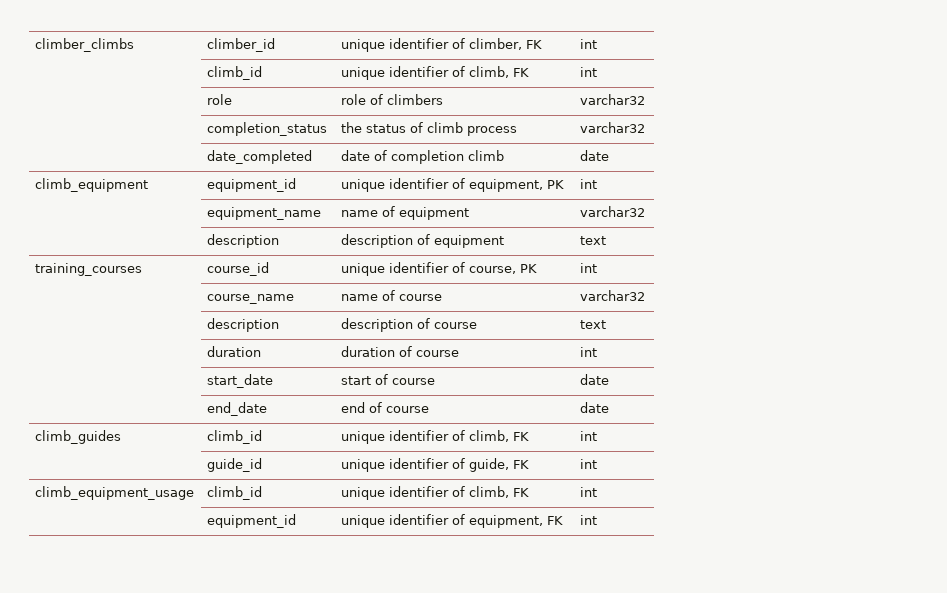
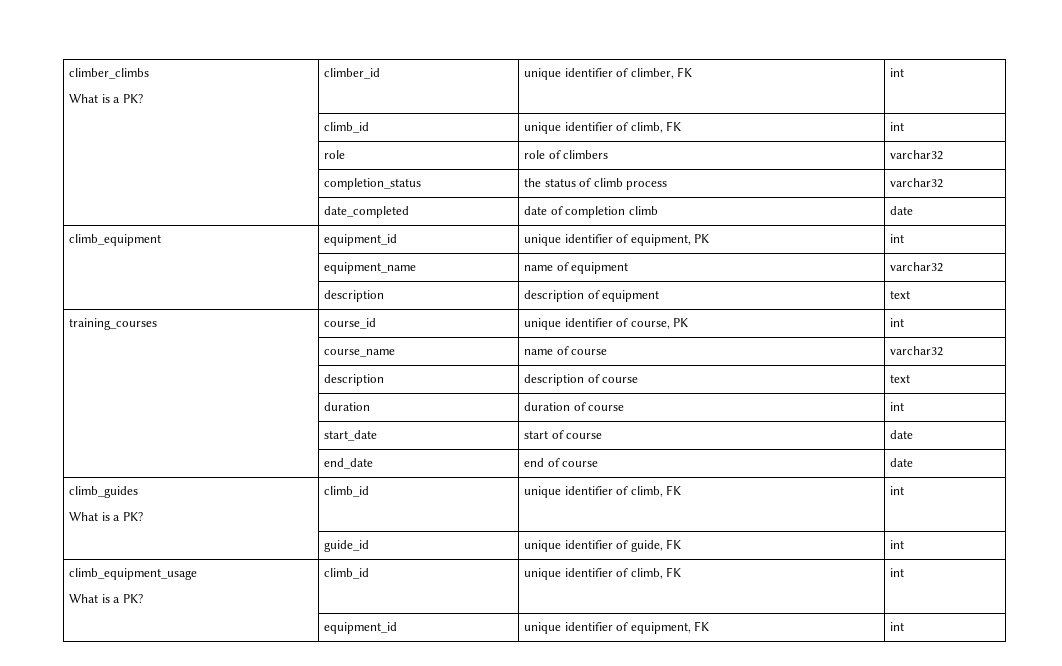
- climber_climbs | climber_id | unique identifier of climber, FK | int
+ climber_climbs
+ What is a PK? | climber_id | unique identifier of climber, FK | int
- climb_guides | climb_id | unique identifier of climb, FK | int
+ climb_guides
+ What is a PK? | climb_id | unique identifier of climb, FK | int
- climb_equipment_usage | climb_id | unique identifier of climb, FK | int
+ climb_equipment_usage
+ What is a PK? | climb_id | unique identifier of climb, FK | int

